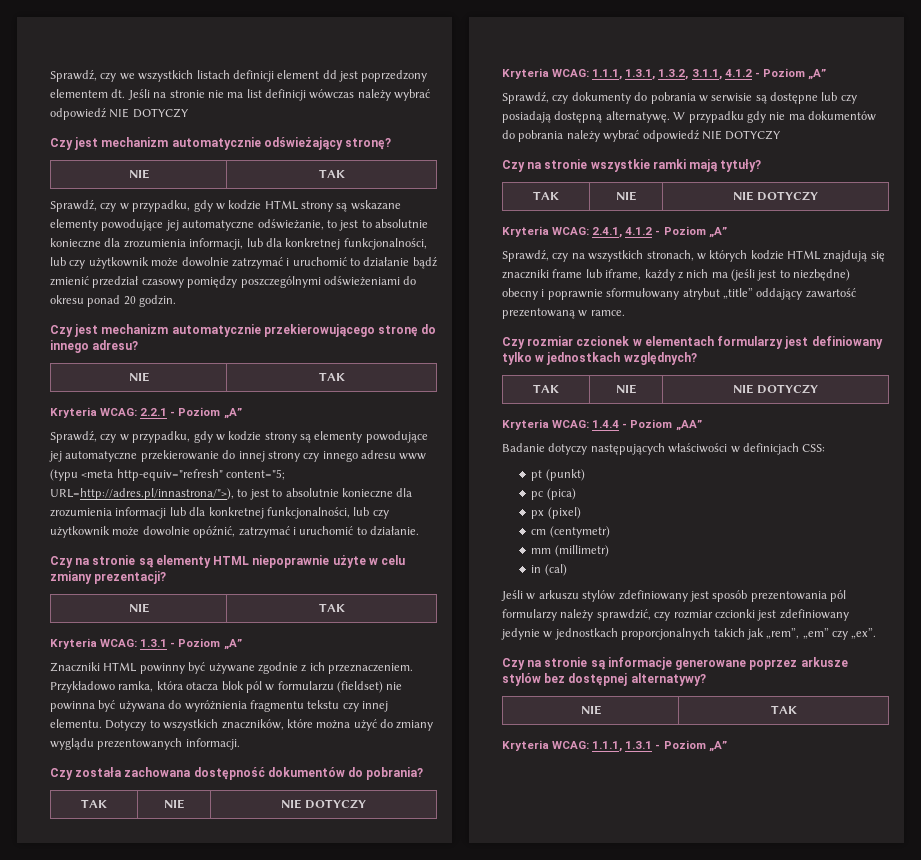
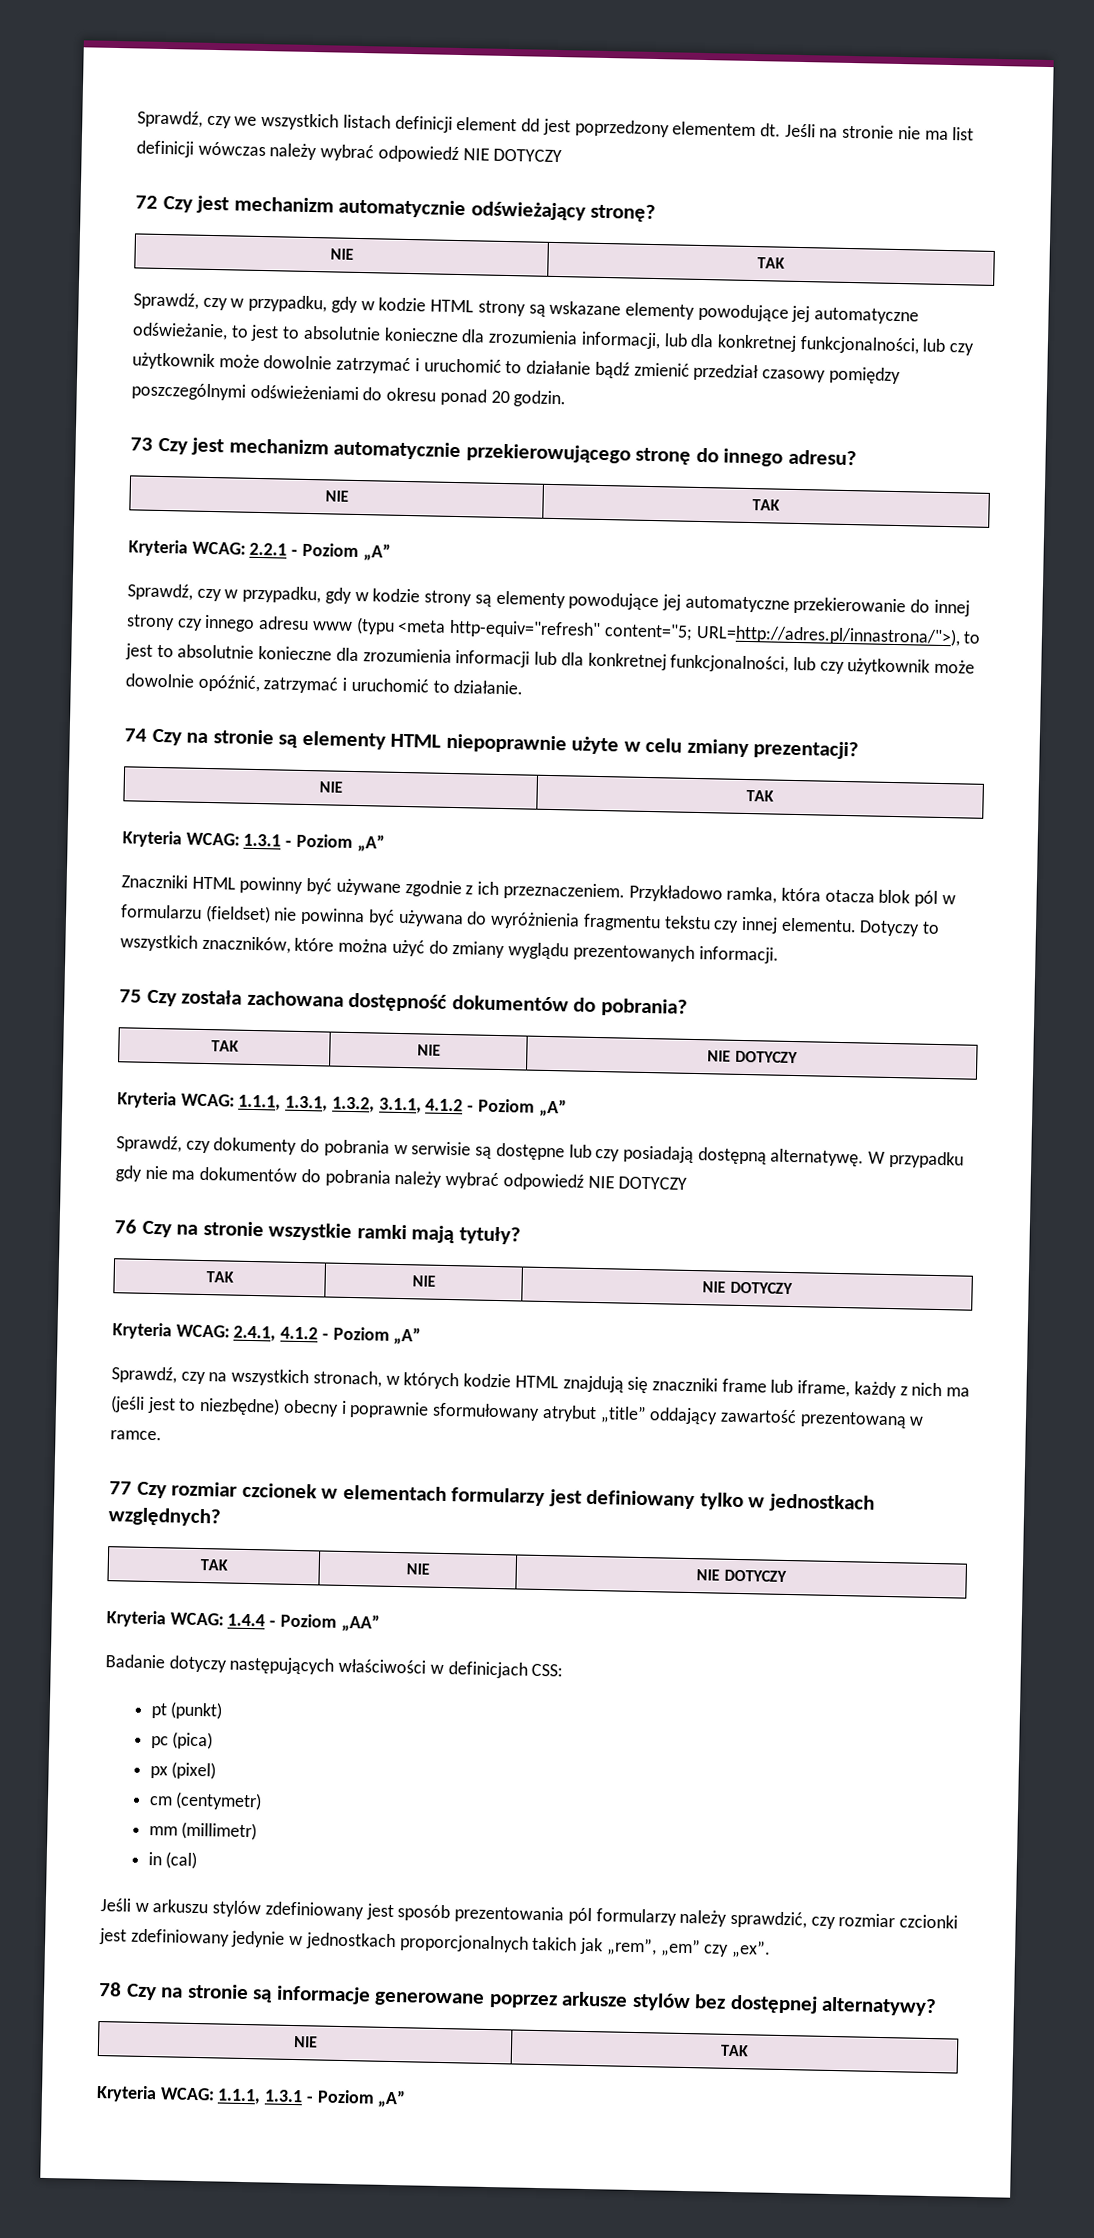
- Czy jest mechanizm automatycznie odświeżający stronę?
+ 72 Czy jest mechanizm automatycznie odświeżający stronę?
- Czy jest mechanizm automatycznie przekierowującego stronę do innego adresu?
+ 73 Czy jest mechanizm automatycznie przekierowującego stronę do innego adresu?
- Czy na stronie są elementy HTML niepoprawnie użyte w celu zmiany prezentacji?
+ 74 Czy na stronie są elementy HTML niepoprawnie użyte w celu zmiany prezentacji?
- Czy została zachowana dostępność dokumentów do pobrania?
+ 75 Czy została zachowana dostępność dokumentów do pobrania?
- Czy na stronie wszystkie ramki mają tytuły?
+ 76 Czy na stronie wszystkie ramki mają tytuły?
- Czy rozmiar czcionek w elementach formularzy jest definiowany tylko w jednostkach względnych?
+ 77 Czy rozmiar czcionek w elementach formularzy jest definiowany tylko w jednostkach względnych?
- Czy na stronie są informacje generowane poprzez arkusze stylów bez dostępnej alternatywy?
+ 78 Czy na stronie są informacje generowane poprzez arkusze stylów bez dostępnej alternatywy?

